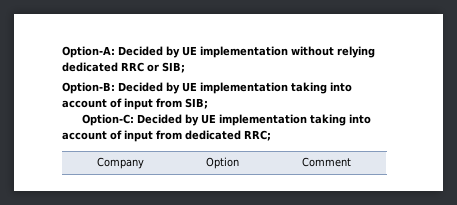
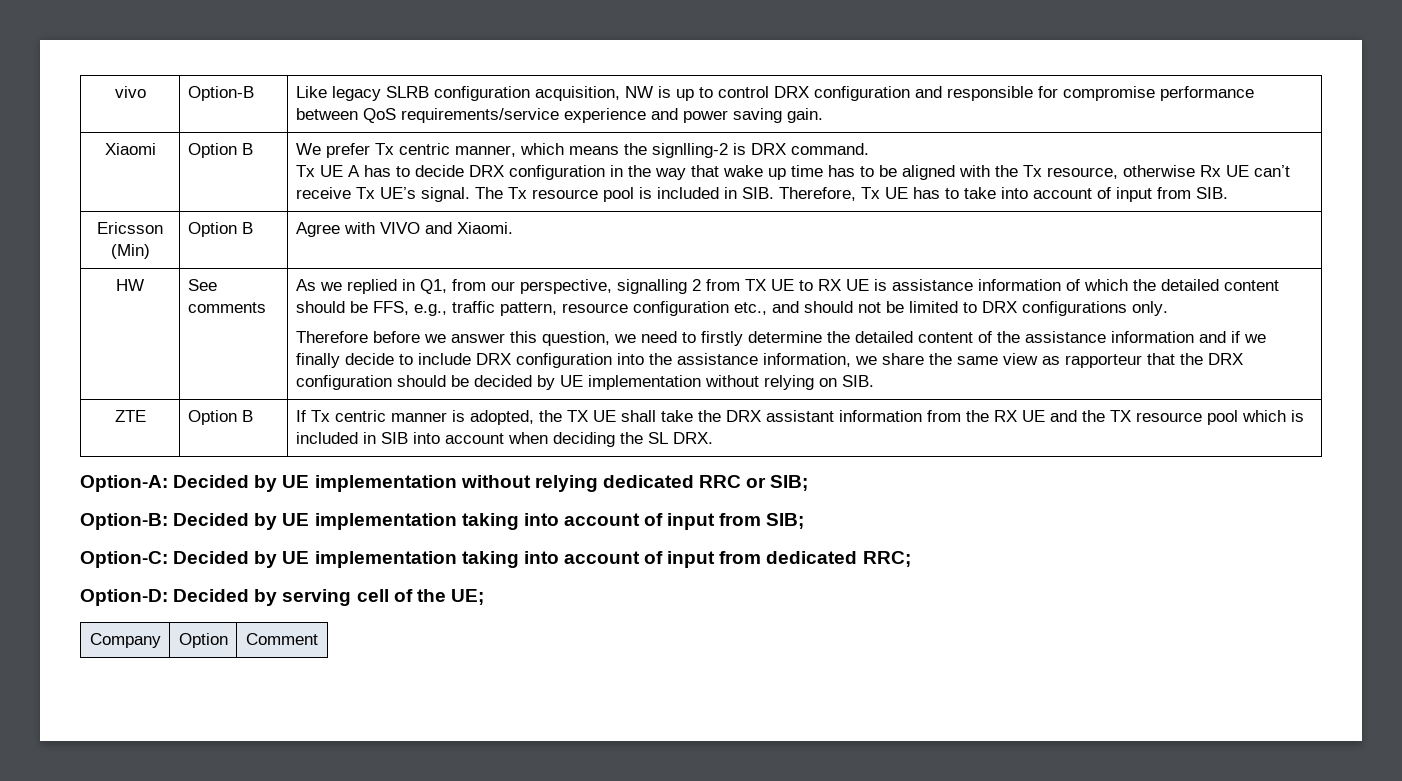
+ vivo | Option-B | Like legacy SLRB configuration acquisition, NW is up to control DRX configuration and responsible for compromise performance between QoS requirements/service experience and power saving gain.
+ Xiaomi | Option B | We prefer Tx centric manner, which means the signlling-2 is DRX command.
+ Tx UE A has to decide DRX configuration in the way that wake up time has to be aligned with the Tx resource, otherwise Rx UE can’t receive Tx UE’s signal. The Tx resource pool is included in SIB. Therefore, Tx UE has to take into account of input from SIB.
+ Ericsson (Min) | Option B | Agree with VIVO and Xiaomi.
+ HW | See comments | As we replied in Q1, from our perspective, signalling 2 from TX UE to RX UE is assistance information of which the detailed content should be FFS, e.g., traffic pattern, resource configuration etc., and should not be limited to DRX configurations only.
+ Therefore before we answer this question, we need to firstly determine the detailed content of the assistance information and if we finally decide to include DRX configuration into the assistance information, we share the same view as rapporteur that the DRX configuration should be decided by UE implementation without relying on SIB.
+ ZTE | Option B | If Tx centric manner is adopted, the TX UE shall take the DRX assistant information from the RX UE and the TX resource pool which is included in SIB into account when deciding the SL DRX.
+ Option-D: Decided by serving cell of the UE;

